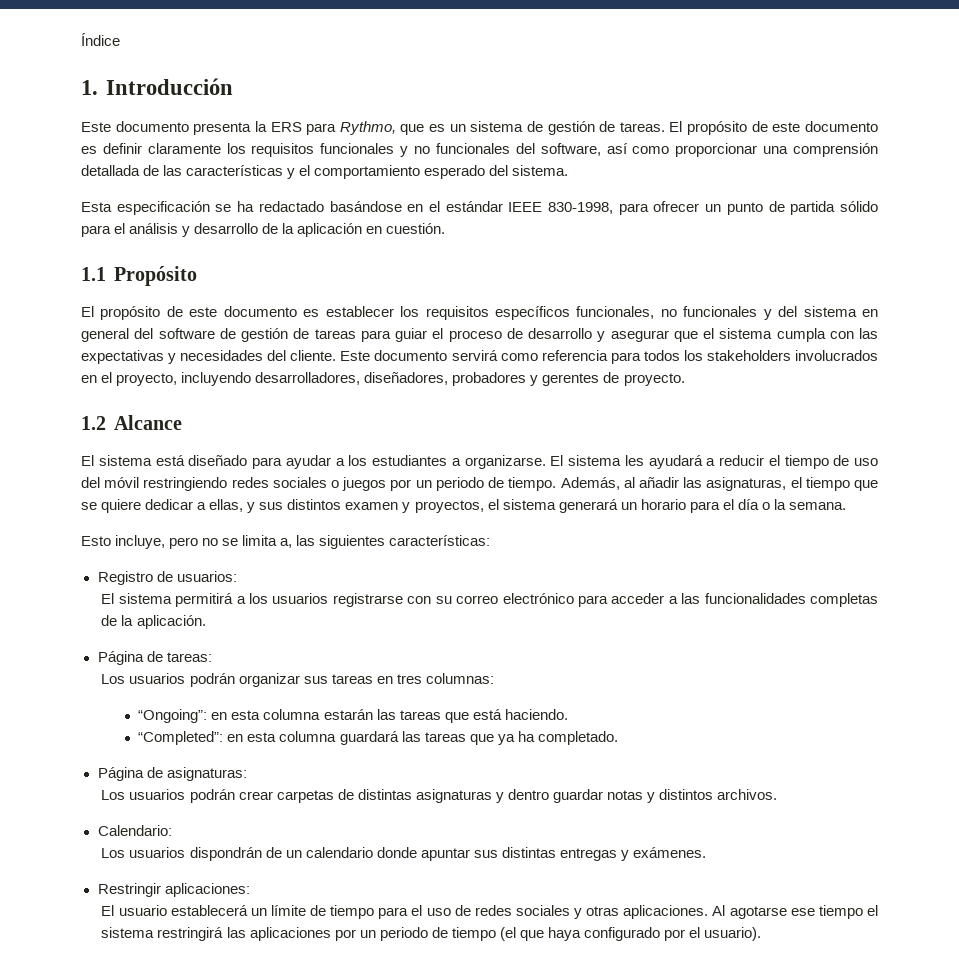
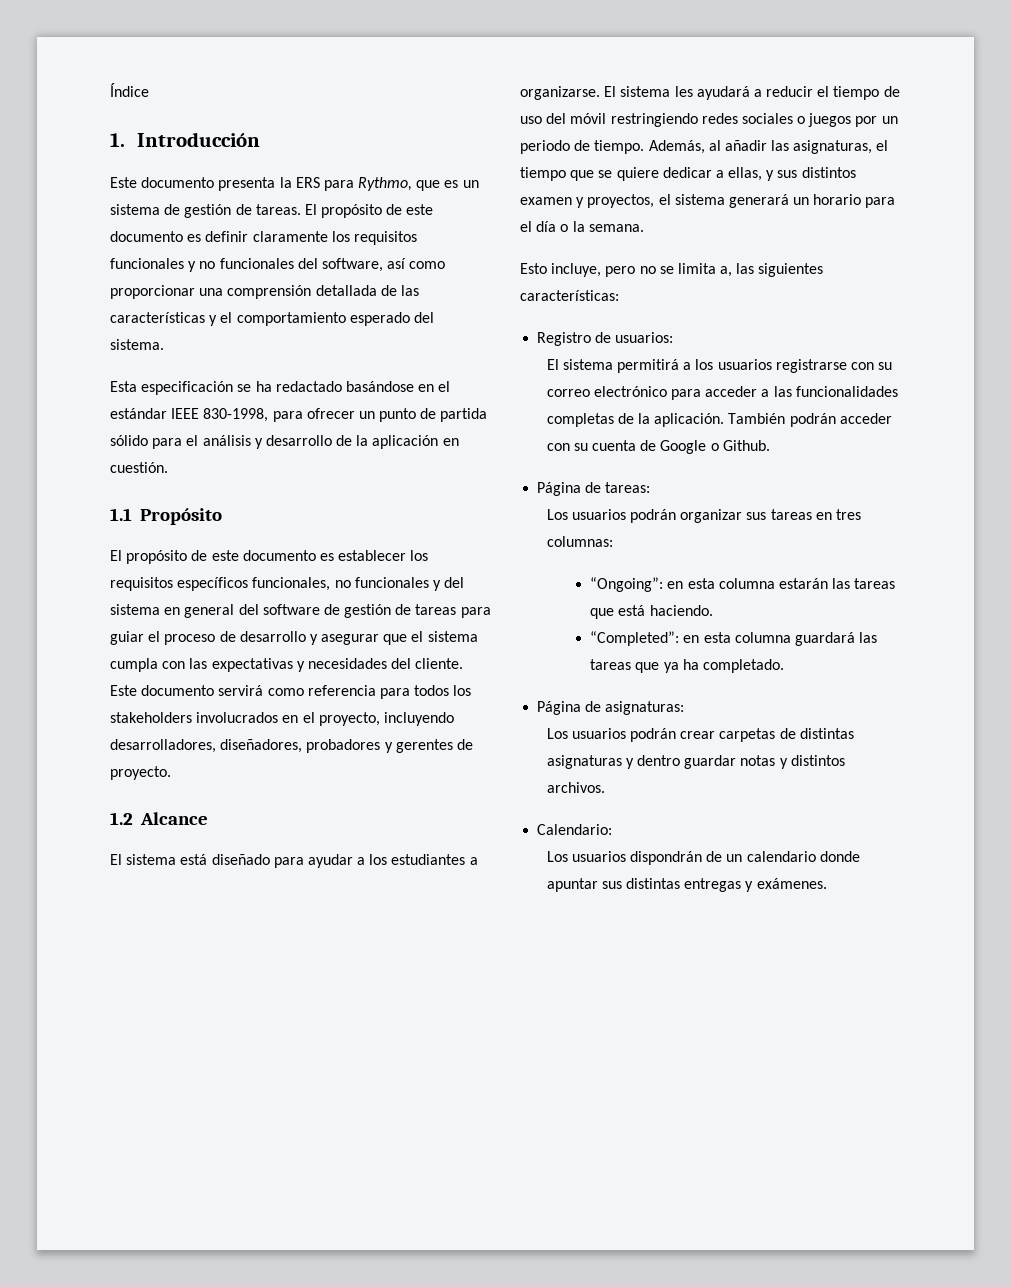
+ También podrán acceder con su cuenta de Google o Github.
- Restringir aplicaciones:
- El usuario establecerá un límite de tiempo para el uso de redes sociales y otras aplicaciones. Al agotarse ese tiempo el sistema restringirá las aplicaciones por un periodo de tiempo (el que haya configurado por el usuario).

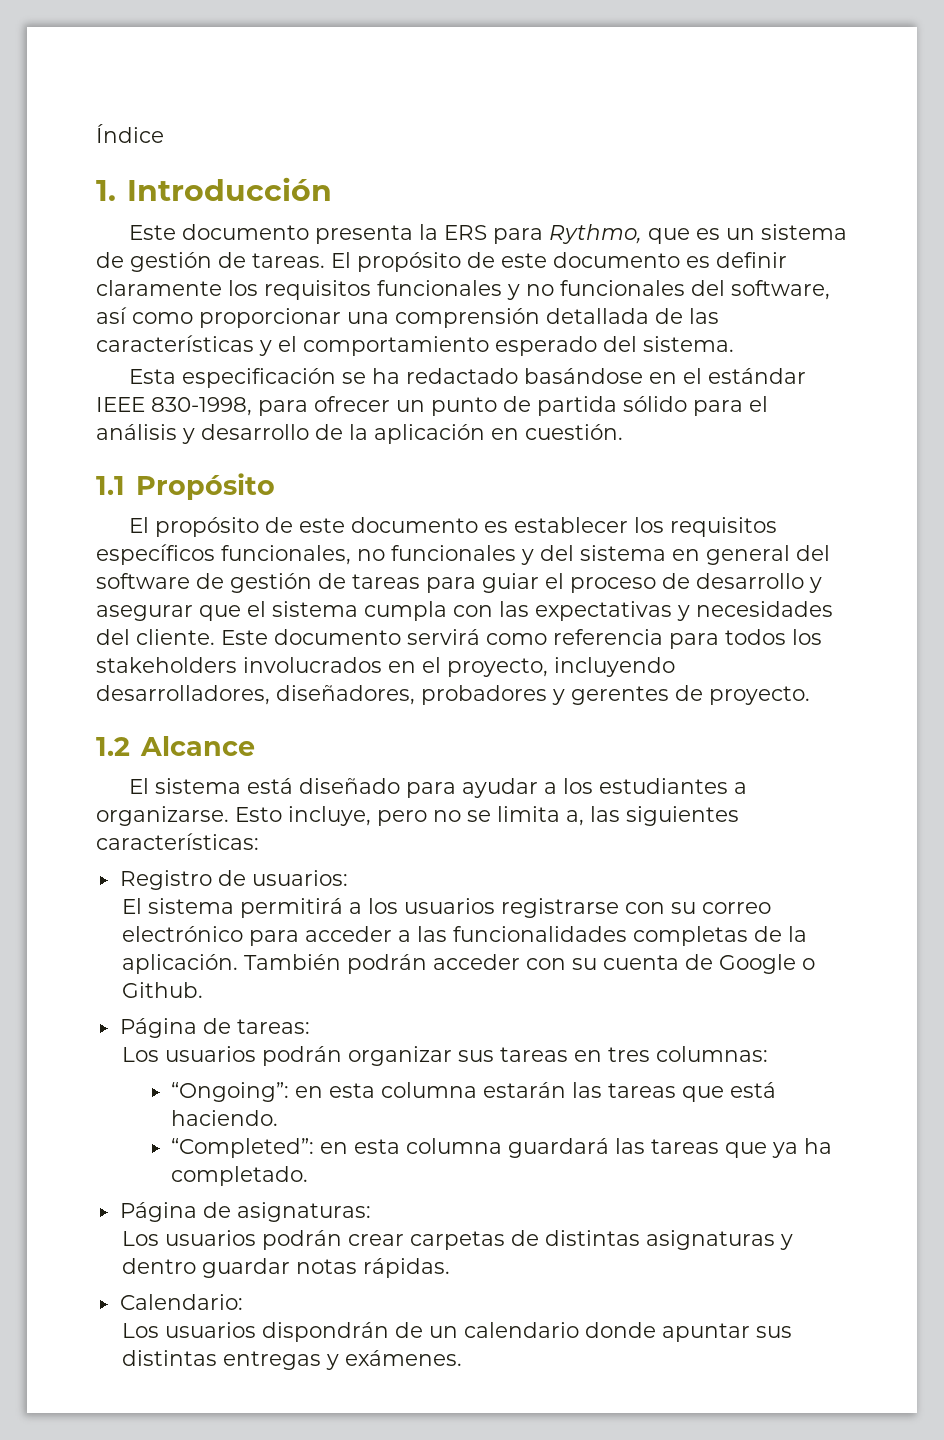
- El sistema está diseñado para ayudar a los estudiantes a organizarse. El sistema les ayudará a reducir el tiempo de uso del móvil restringiendo redes sociales o juegos por un periodo de tiempo. Además, al añadir las asignaturas, el tiempo que se quiere dedicar a ellas, y sus distintos examen y proyectos, el sistema generará un horario para el día o la semana.
- Esto incluye, pero no se limita a, las siguientes características:
+ El sistema está diseñado para ayudar a los estudiantes a organizarse. Esto incluye, pero no se limita a, las siguientes características:
- Los usuarios podrán crear carpetas de distintas asignaturas y dentro guardar notas y distintos archivos.
+ Los usuarios podrán crear carpetas de distintas asignaturas y dentro guardar notas rápidas.

